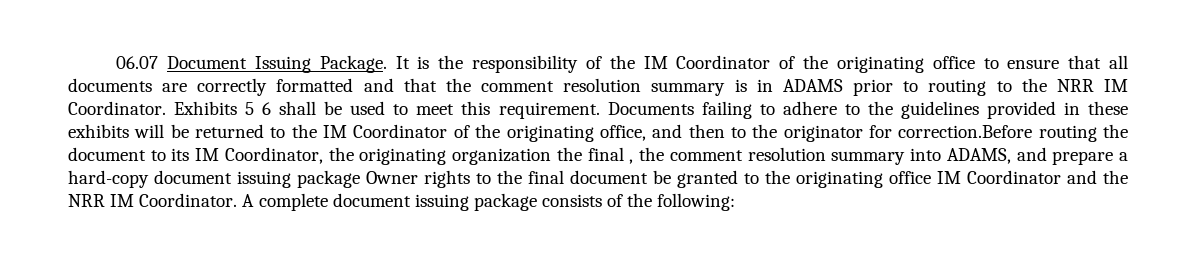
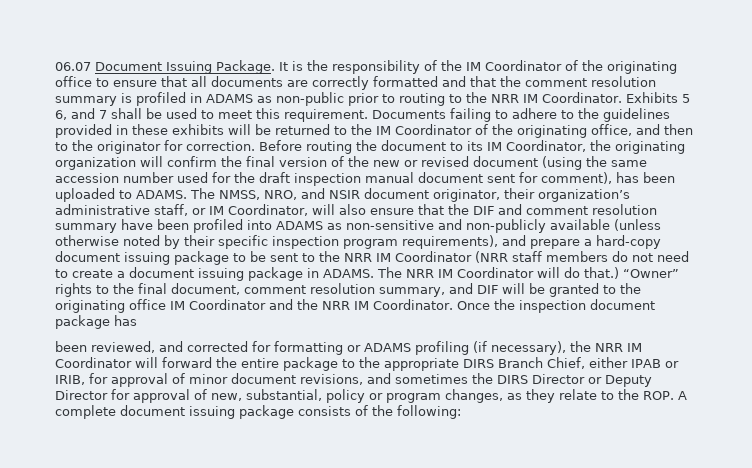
- It is the responsibility of the IM Coordinator of the originating office to ensure that all documents are correctly formatted and that the comment resolution summary is in ADAMS prior to routing to the NRR IM Coordinator.
+ It is the responsibility of the IM Coordinator of the originating office to ensure that all documents are correctly formatted and that the comment resolution summary is profiled in ADAMS as non-public prior to routing to the NRR IM Coordinator.
- Exhibits 5 6 shall be used to meet this requirement.
+ Exhibits 5 6, and 7 shall be used to meet this requirement.
- Documents failing to adhere to the guidelines provided in these exhibits will be returned to the IM Coordinator of the originating office, and then to the originator for correction.Before routing the document to its IM Coordinator, the originating organization the final , the comment resolution summary into ADAMS, and prepare a hard-copy document issuing package Owner rights to the final document be granted to the originating office IM Coordinator and the NRR IM Coordinator.
+ Documents failing to adhere to the guidelines provided in these exhibits will be returned to the IM Coordinator of the originating office, and then to the originator for correction. Before routing the document to its IM Coordinator, the originating organization will confirm the final version of the new or revised document (using the same accession number used for the draft inspection manual document sent for comment), has been uploaded to ADAMS. The NMSS, NRO, and NSIR document originator, their organization’s administrative staff, or IM Coordinator, will also ensure that the DIF and comment resolution summary have been profiled into ADAMS as non-sensitive and non-publicly available (unless otherwise noted by their specific inspection program requirements), and prepare a hard-copy document issuing package to be sent to the NRR IM Coordinator (NRR staff members do not need to create a document issuing package in ADAMS. The NRR IM Coordinator will do that.) “Owner” rights to the final document, comment resolution summary, and DIF will be granted to the originating office IM Coordinator and the NRR IM Coordinator.
- A complete document issuing package consists of the following:
+ Once the inspection document package has
+ been reviewed, and corrected for formatting or ADAMS profiling (if necessary), the NRR IM Coordinator will forward the entire package to the appropriate DIRS Branch Chief, either IPAB or IRIB, for approval of minor document revisions, and sometimes the DIRS Director or Deputy Director for approval of new, substantial, policy or program changes, as they relate to the ROP. A complete document issuing package consists of the following:

